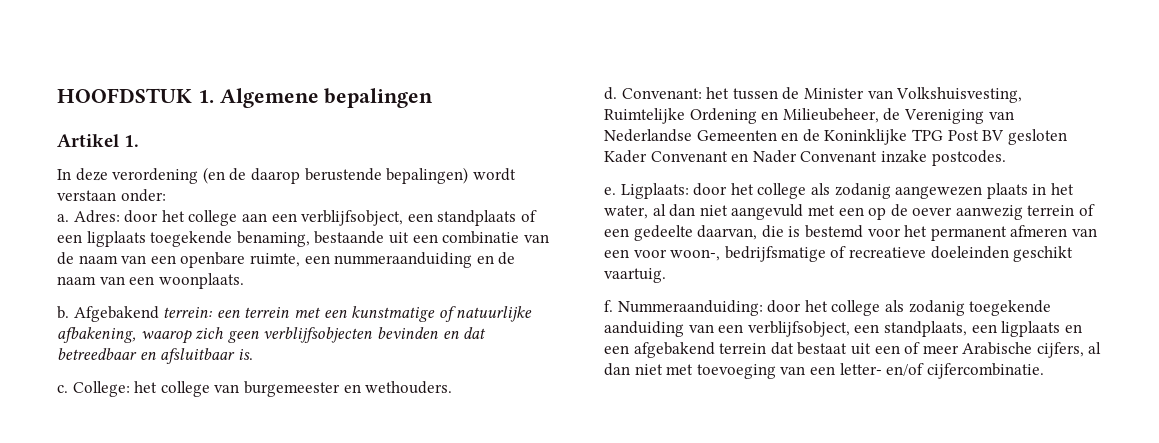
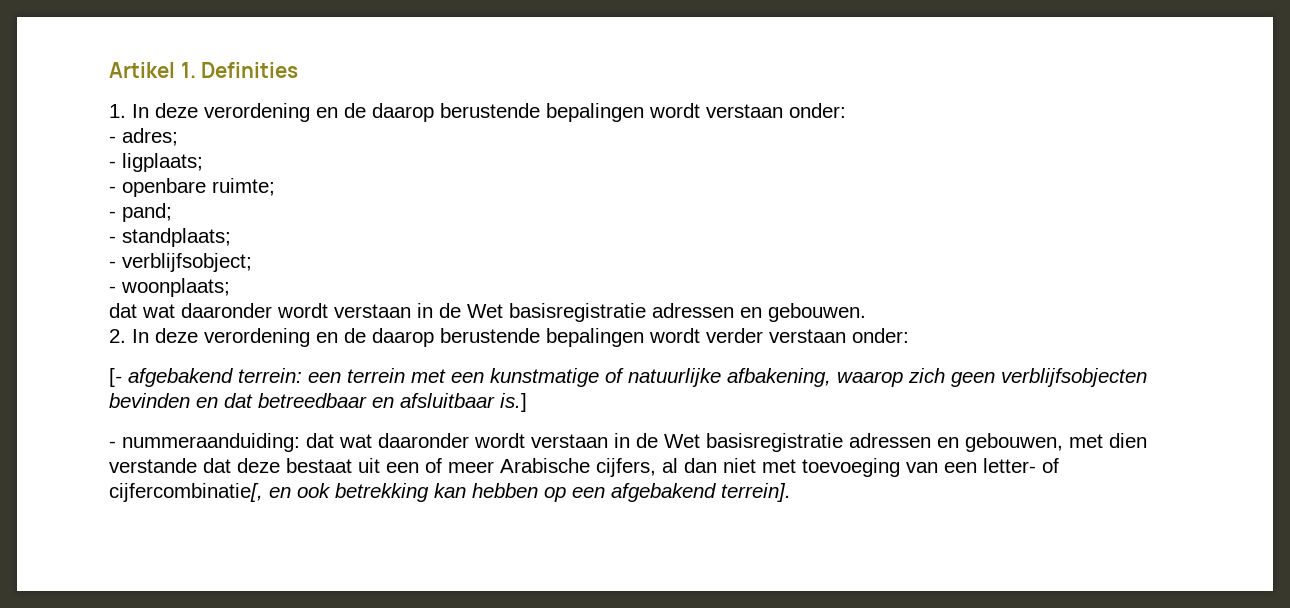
- HOOFDSTUK 1. Algemene bepalingen
- Artikel 1.
- In deze verordening (en de daarop berustende bepalingen) wordt verstaan onder:
+ Artikel 1. Definities
+ 1. In deze verordening en de daarop berustende bepalingen wordt verstaan onder:
- a. Adres: door het college aan een verblijfsobject, een standplaats of een ligplaats toegekende benaming, bestaande uit een combinatie van de naam van een openbare ruimte, een nummeraanduiding en de naam van een woonplaats.
- b. Afgebakend terrein: een terrein met een kunstmatige of natuurlijke afbakening, waarop zich geen verblijfsobjecten bevinden en dat betreedbaar en afsluitbaar is.
- c. College: het college van burgemeester en wethouders.
- d. Convenant: het tussen de Minister van Volkshuisvesting, Ruimtelijke Ordening en Milieubeheer, de Vereniging van Nederlandse Gemeenten en de Koninklijke TPG Post BV gesloten Kader Convenant en Nader Convenant inzake postcodes.
- e. Ligplaats: door het college als zodanig aangewezen plaats in het water, al dan niet aangevuld met een op de oever aanwezig terrein of een gedeelte daarvan, die is bestemd voor het permanent afmeren van een voor woon-, bedrijfsmatige of recreatieve doeleinden geschikt vaartuig.
- f. Nummeraanduiding: door het college als zodanig toegekende aanduiding van een verblijfsobject, een standplaats, een ligplaats en een afgebakend terrein dat bestaat uit een of meer Arabische cijfers, al dan niet met toevoeging van een letter- en/of cijfercombinatie.
+ - adres;
+ - ligplaats;
+ - openbare ruimte;
+ - pand;
+ - standplaats;
+ - verblijfsobject;
+ - woonplaats;
+ dat wat daaronder wordt verstaan in de Wet basisregistratie adressen en gebouwen.
+ 2. In deze verordening en de daarop berustende bepalingen wordt verder verstaan onder:
+ [- afgebakend terrein: een terrein met een kunstmatige of natuurlijke afbakening, waarop zich geen verblijfsobjecten bevinden en dat betreedbaar en afsluitbaar is.]
+ - nummeraanduiding: dat wat daaronder wordt verstaan in de Wet basisregistratie adressen en gebouwen, met dien verstande dat deze bestaat uit een of meer Arabische cijfers, al dan niet met toevoeging van een letter- of cijfercombinatie[, en ook betrekking kan hebben op een afgebakend terrein].

